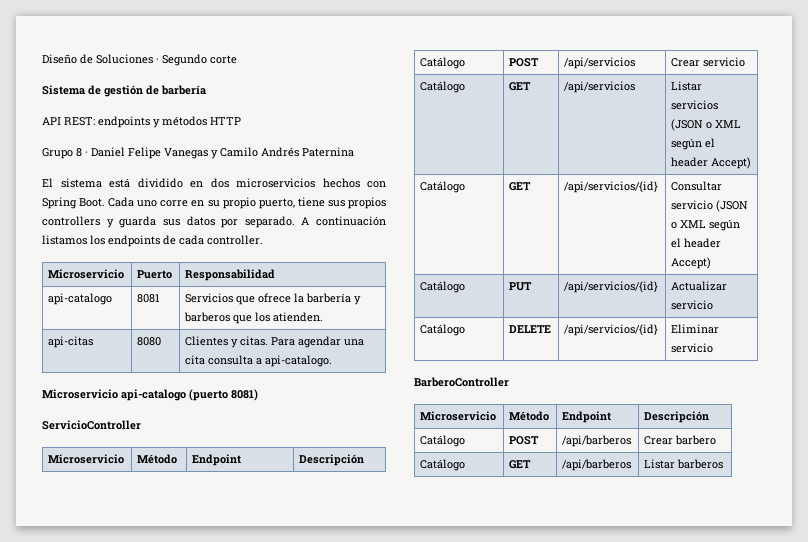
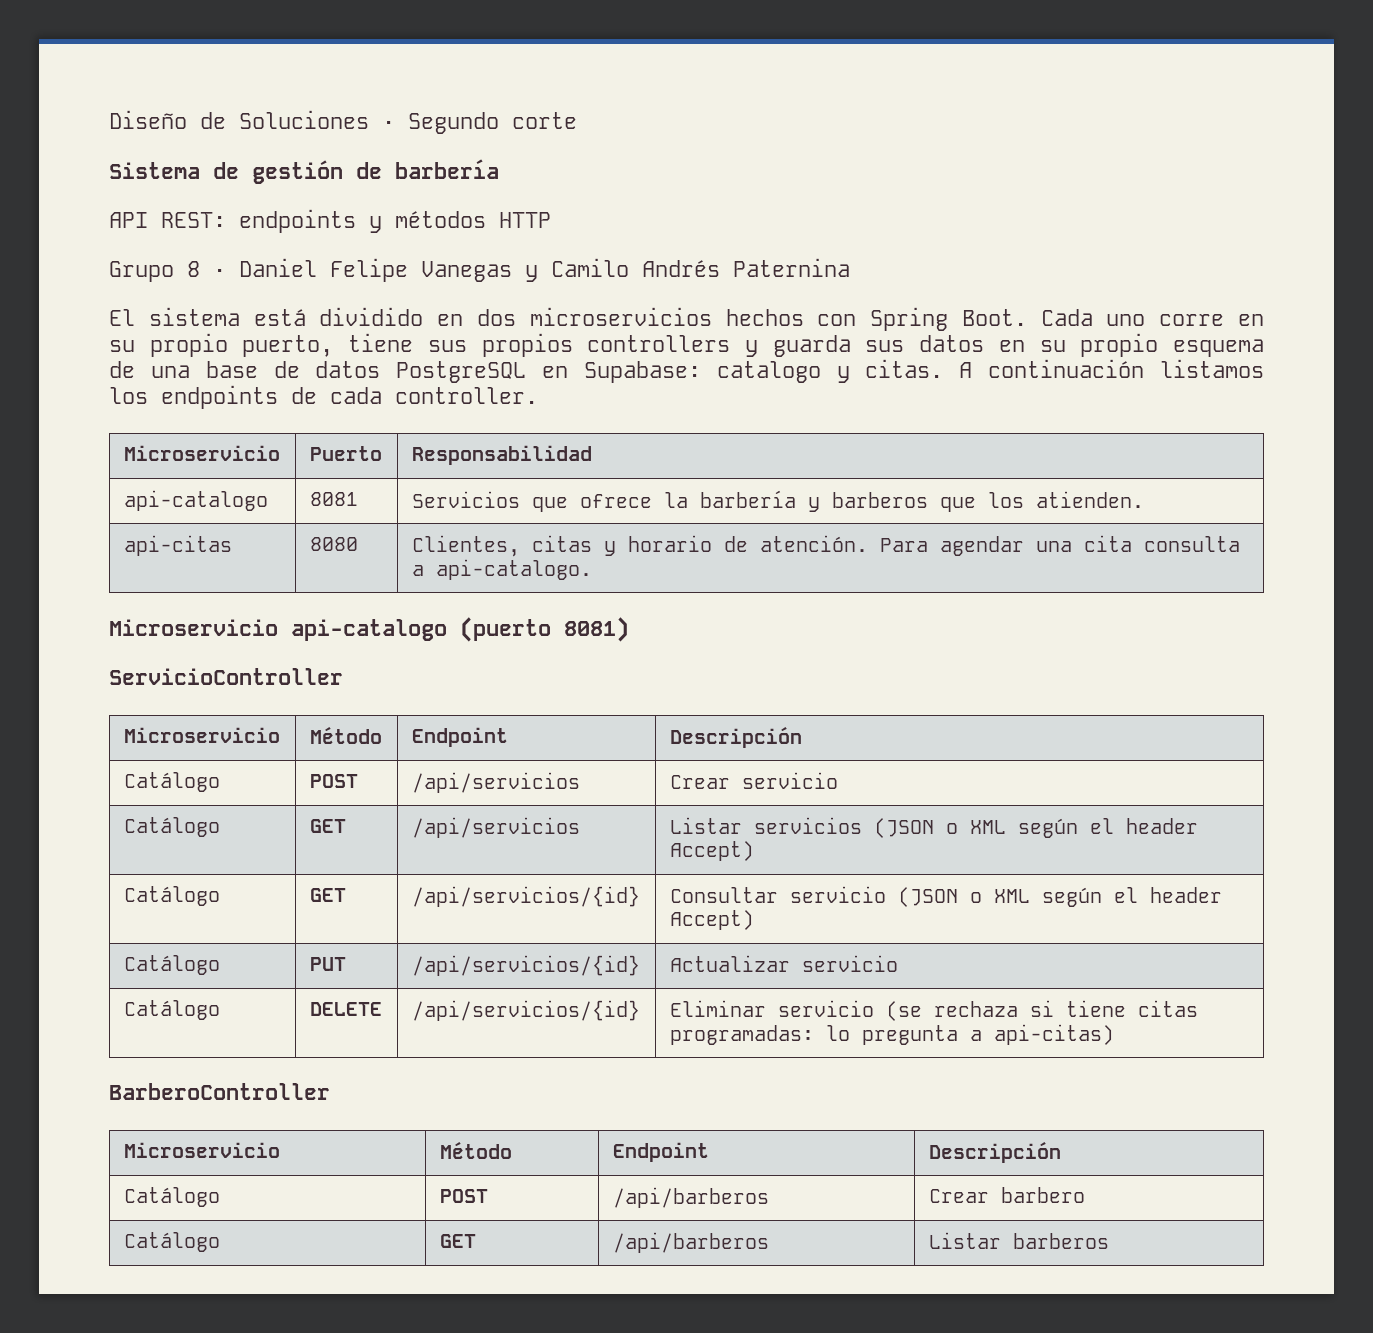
- Cada uno corre en su propio puerto, tiene sus propios controllers y guarda sus datos por separado.
+ Cada uno corre en su propio puerto, tiene sus propios controllers y guarda sus datos en su propio esquema de una base de datos PostgreSQL en Supabase: catalogo y citas.
- api-citas | 8080 | Clientes y citas. Para agendar una cita consulta a api-catalogo.
+ api-citas | 8080 | Clientes, citas y horario de atención. Para agendar una cita consulta a api-catalogo.
- Catálogo | DELETE | /api/servicios/{id} | Eliminar servicio
+ Catálogo | DELETE | /api/servicios/{id} | Eliminar servicio (se rechaza si tiene citas programadas: lo pregunta a api-citas)

